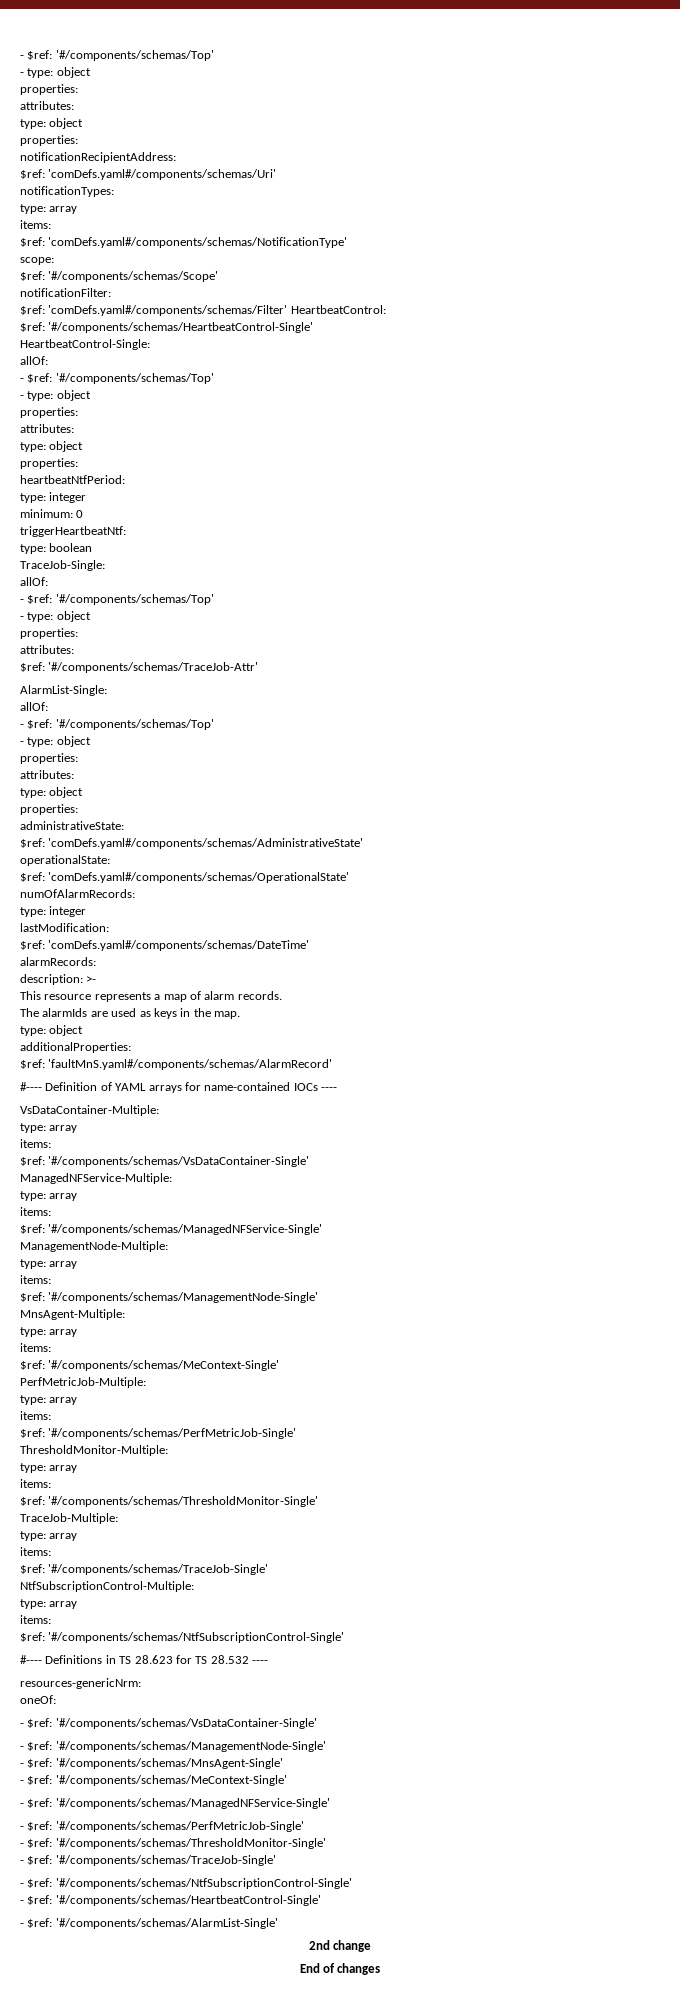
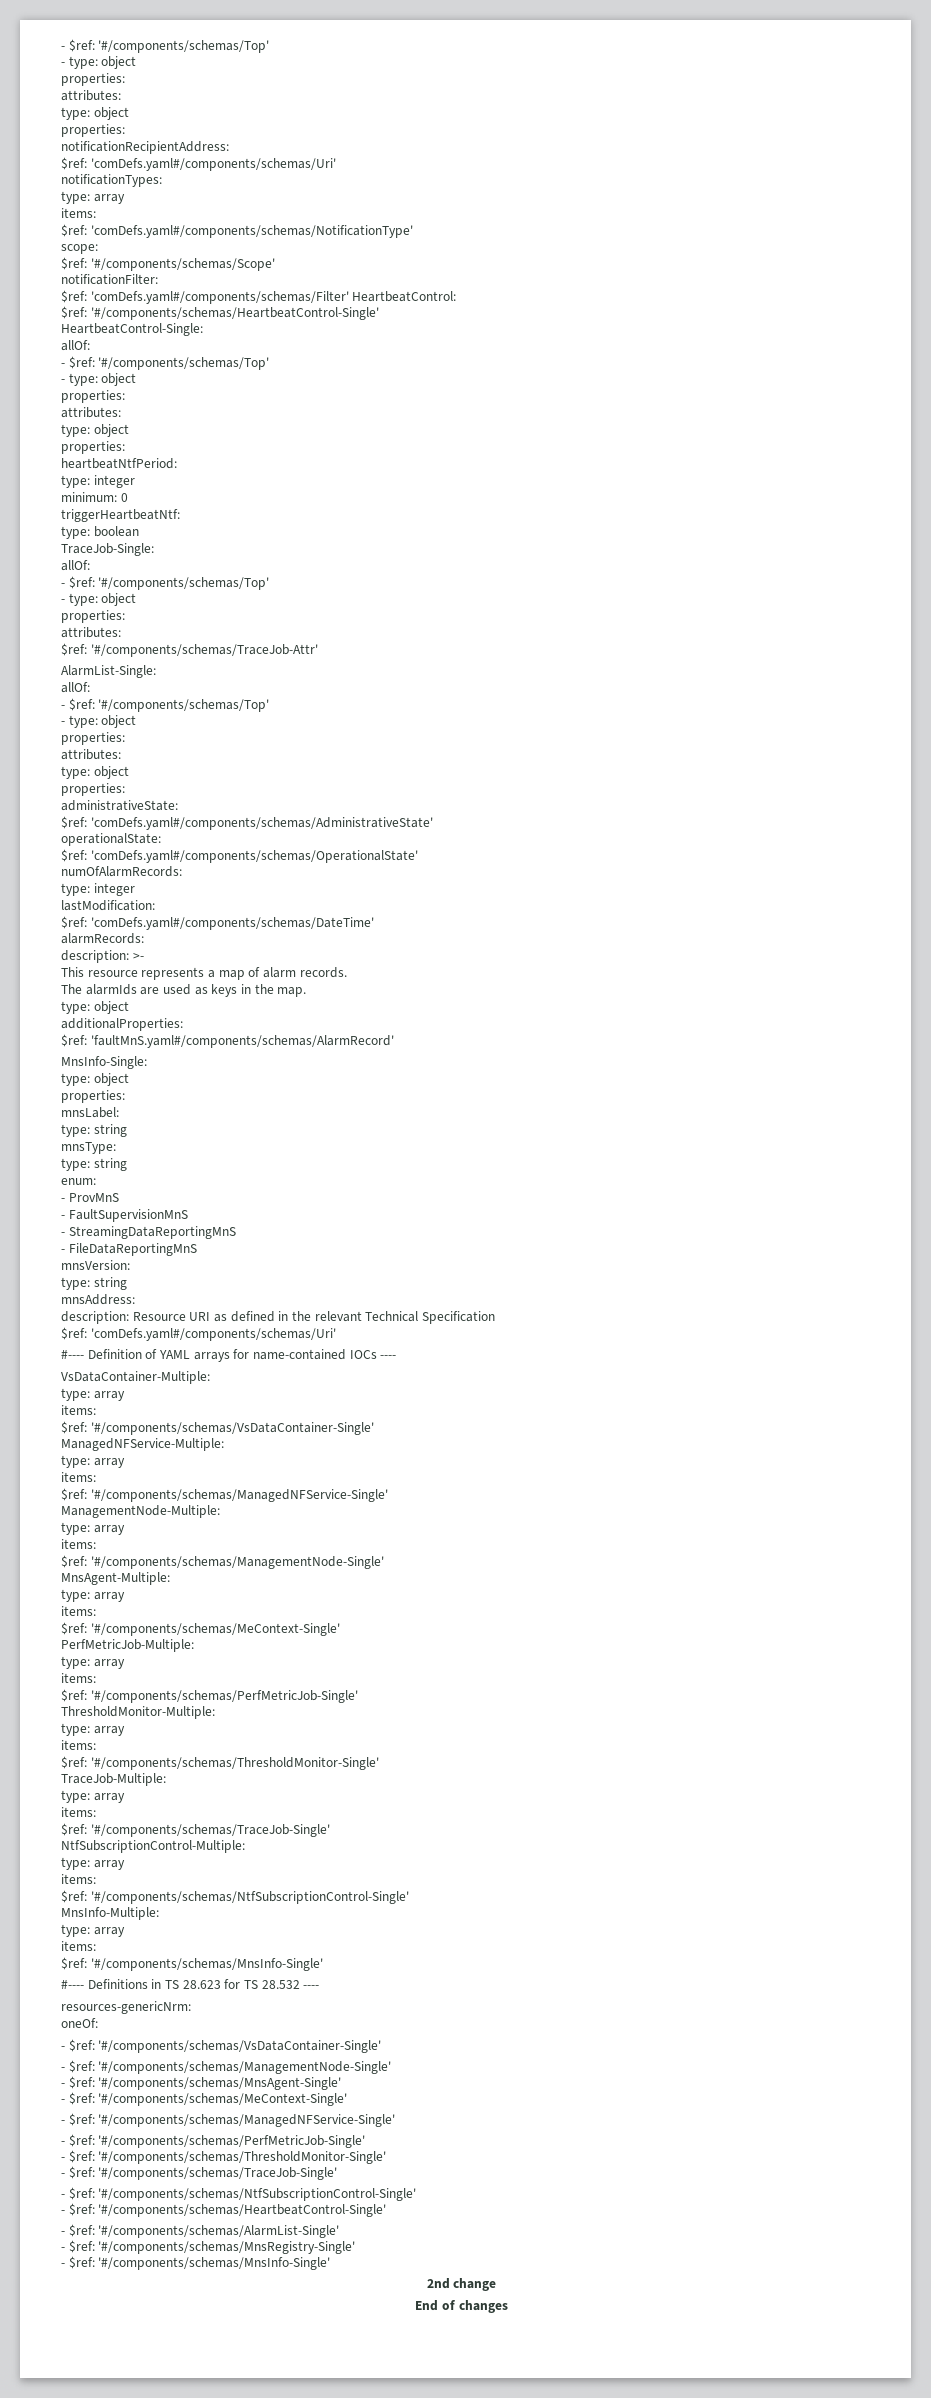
+ MnsInfo-Single:
+ type: object
+ properties:
+ mnsLabel:
+ type: string
+ mnsType:
+ type: string
+ enum:
+ - ProvMnS
+ - FaultSupervisionMnS
+ - StreamingDataReportingMnS
+ - FileDataReportingMnS
+ mnsVersion:
+ type: string
+ mnsAddress:
+ description: Resource URI as defined in the relevant Technical Specification
+ $ref: 'comDefs.yaml#/components/schemas/Uri'
+ MnsInfo-Multiple:
+ type: array
+ items:
+ $ref: '#/components/schemas/MnsInfo-Single'
+ - $ref: '#/components/schemas/MnsRegistry-Single'
+ - $ref: '#/components/schemas/MnsInfo-Single'

